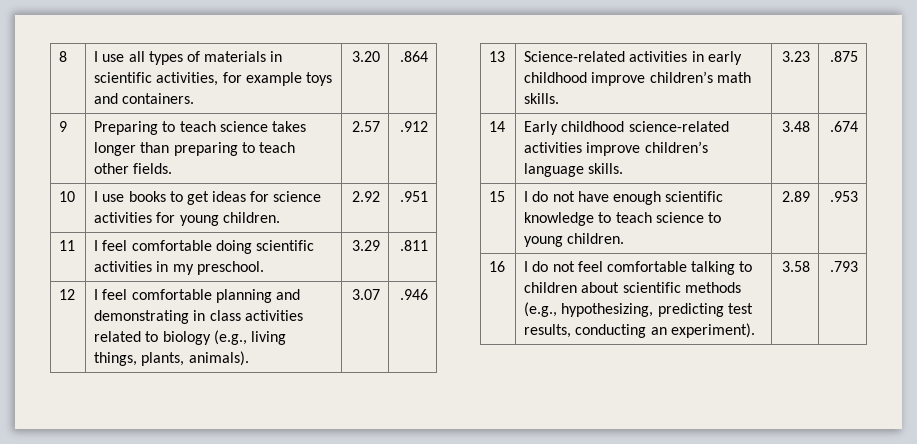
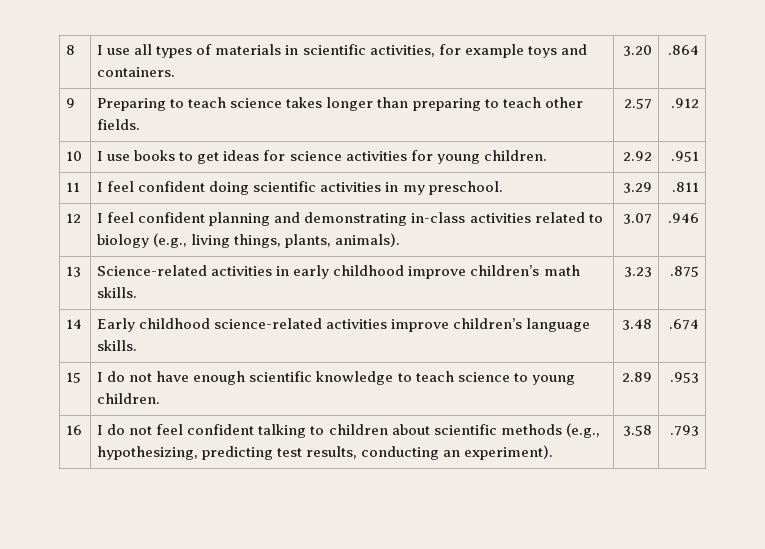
- 11 | I feel comfortable doing scientific activities in my preschool. | 3.29 | .811
+ 11 | I feel confident doing scientific activities in my preschool. | 3.29 | .811
- 12 | I feel comfortable planning and demonstrating in class activities related to biology (e.g., living things, plants, animals). | 3.07 | .946
+ 12 | I feel confident planning and demonstrating in-class activities related to biology (e.g., living things, plants, animals). | 3.07 | .946
- 16 | I do not feel comfortable talking to children about scientific methods (e.g., hypothesizing, predicting test results, conducting an experiment). | 3.58 | .793
+ 16 | I do not feel confident talking to children about scientific methods (e.g., hypothesizing, predicting test results, conducting an experiment). | 3.58 | .793

